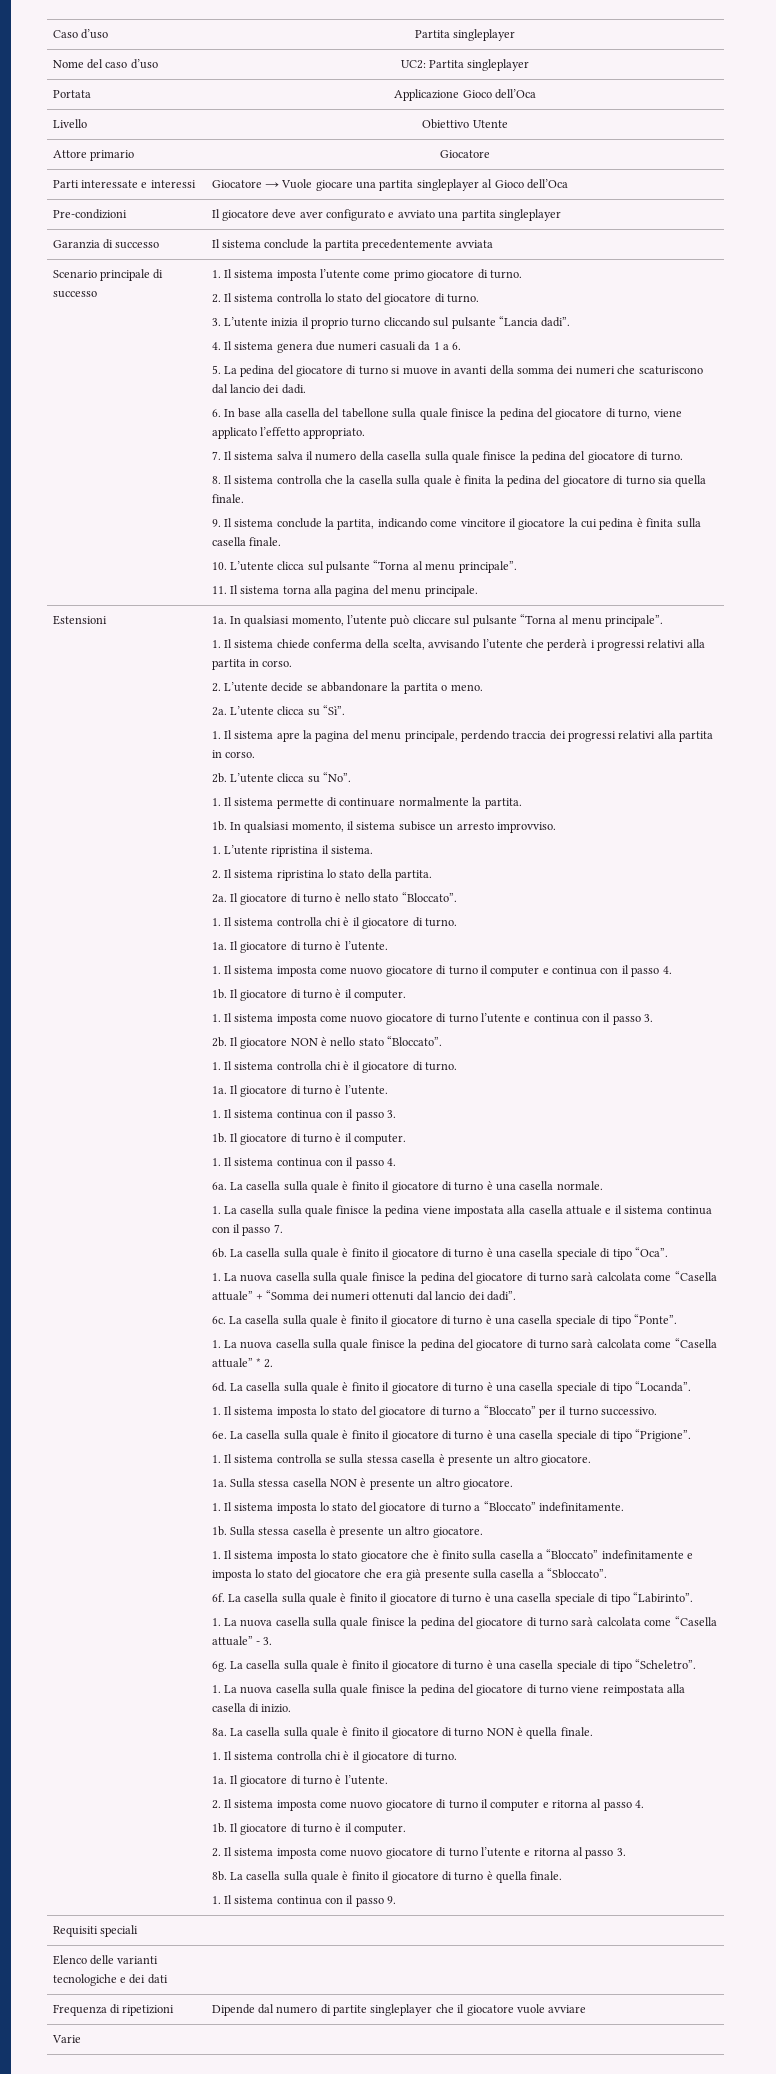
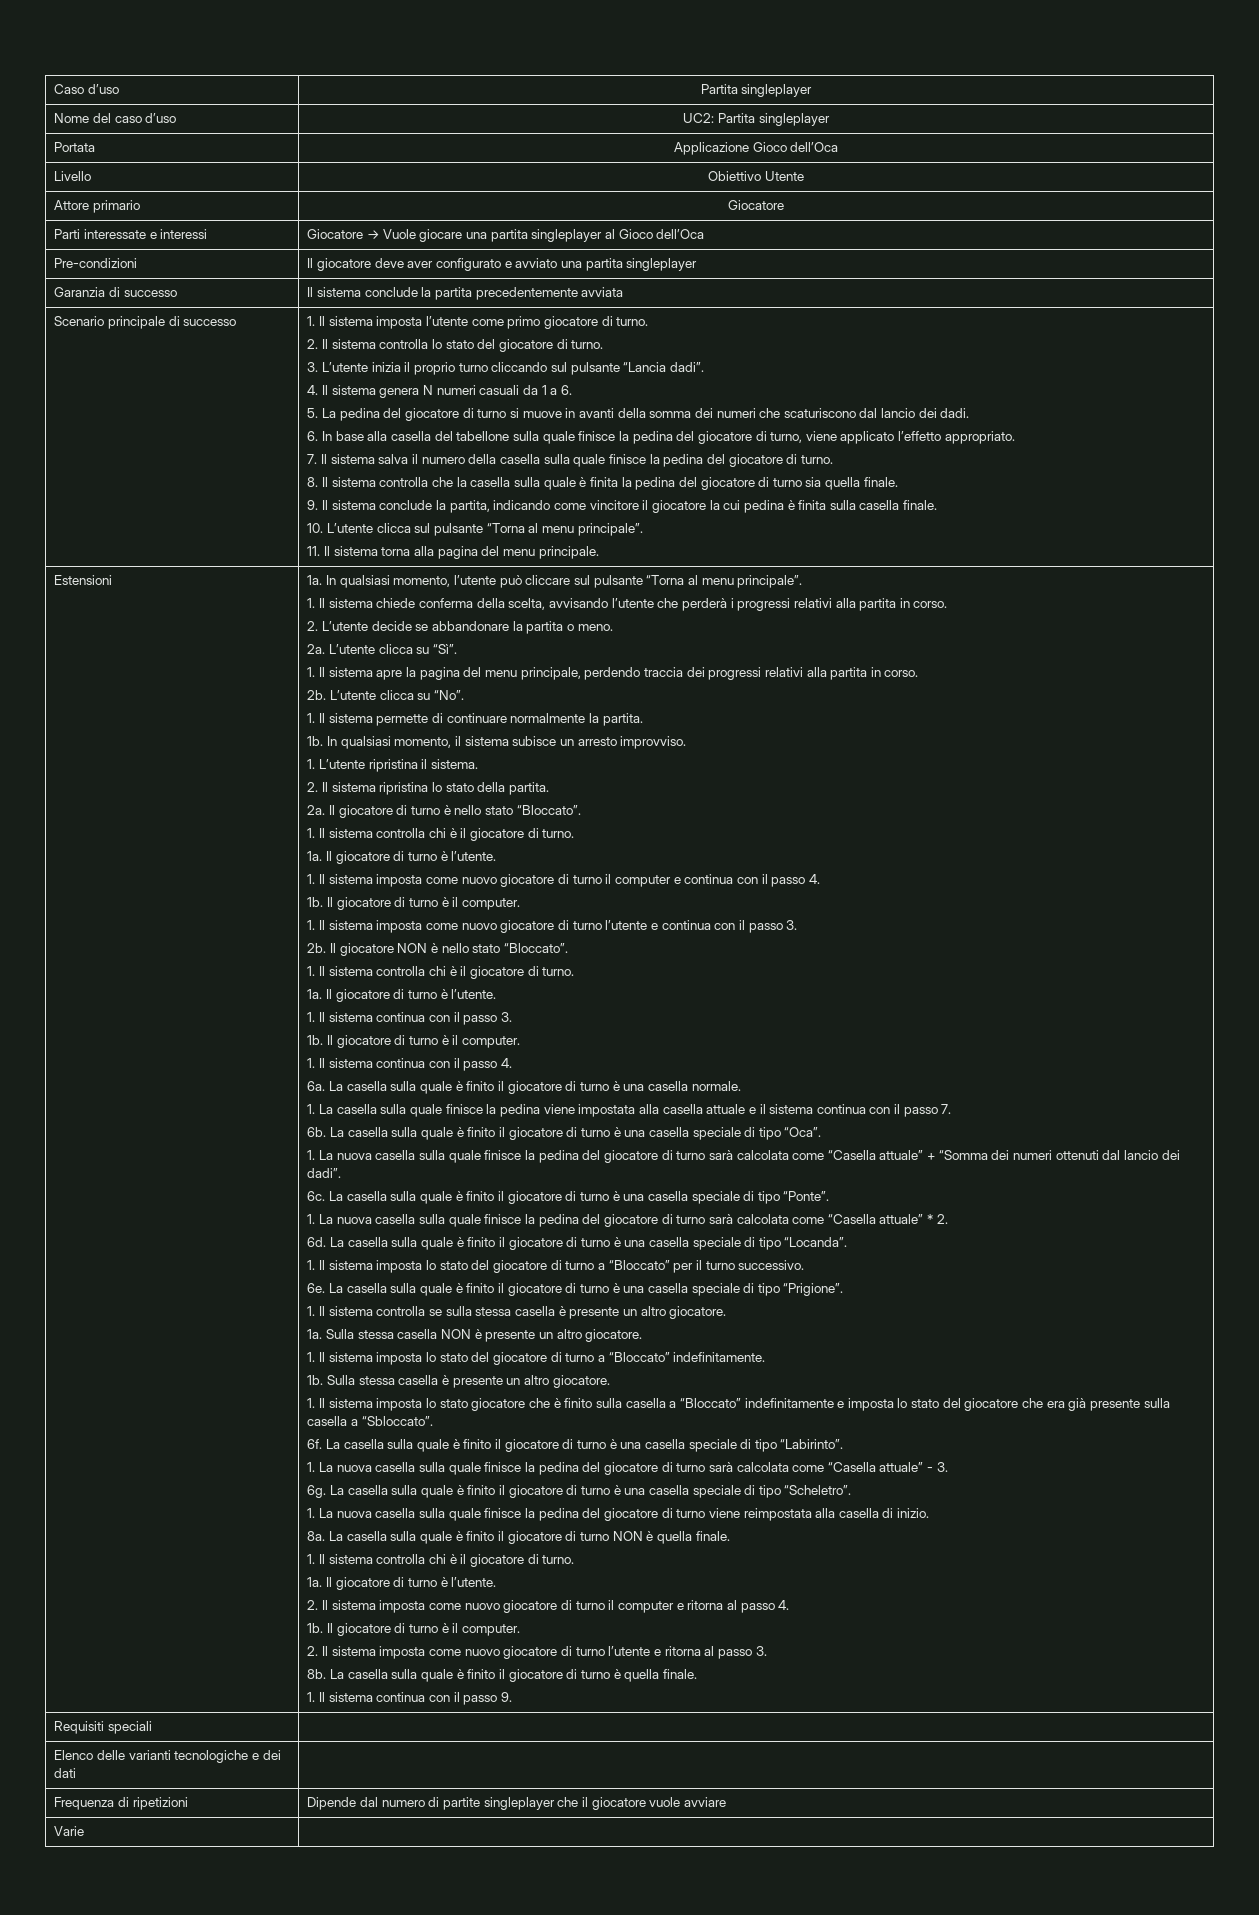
- 4. Il sistema genera due numeri casuali da 1 a 6.
+ 4. Il sistema genera N numeri casuali da 1 a 6.

